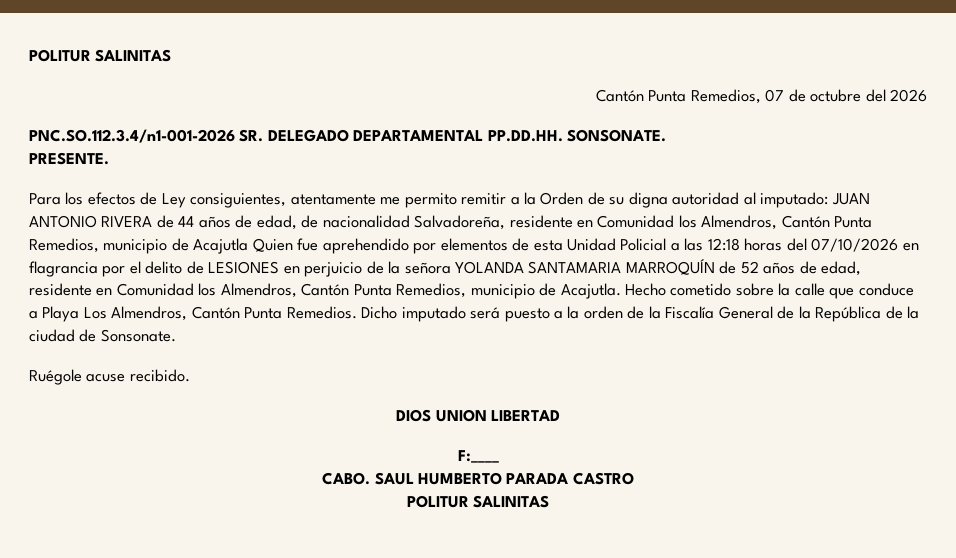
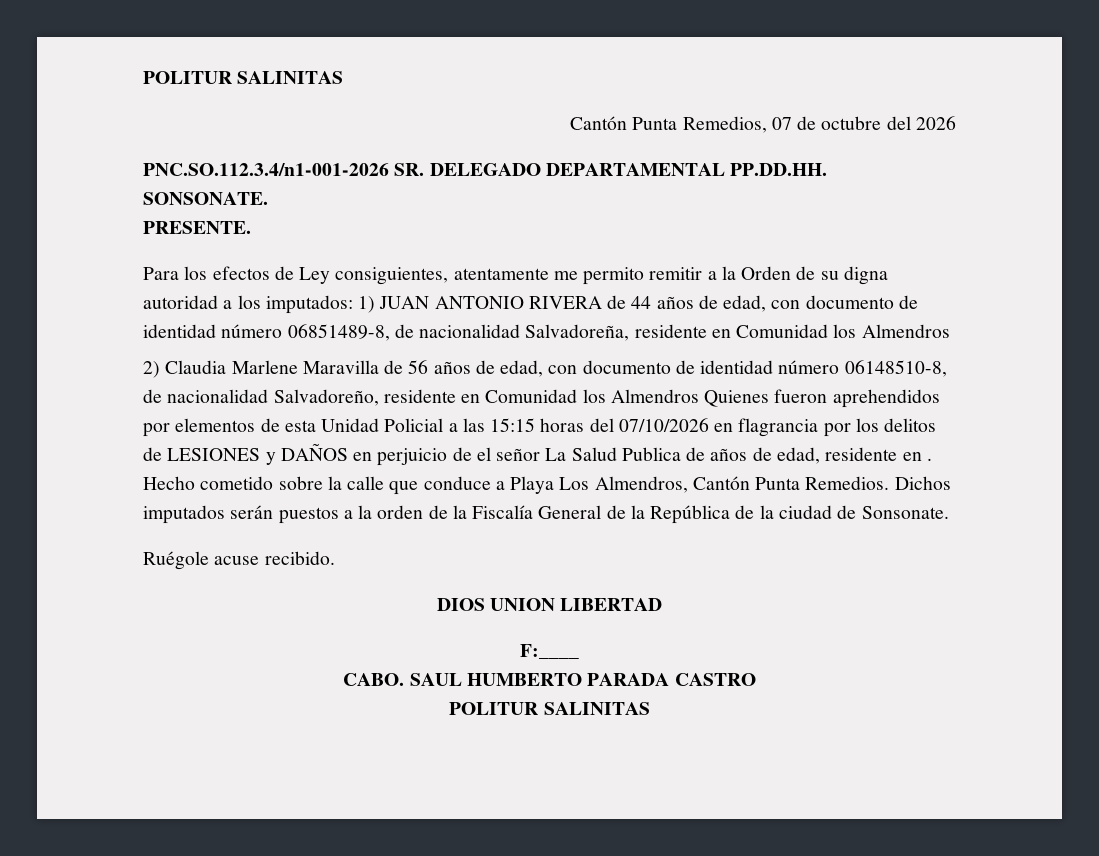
- Para los efectos de Ley consiguientes, atentamente me permito remitir a la Orden de su digna autoridad al imputado: JUAN ANTONIO RIVERA de 44 años de edad, de nacionalidad Salvadoreña, residente en Comunidad los Almendros, Cantón Punta Remedios, municipio de Acajutla Quien fue aprehendido por elementos de esta Unidad Policial a las 12:18 horas del 07/10/2026 en flagrancia por el delito de LESIONES en perjuicio de la señora YOLANDA SANTAMARIA MARROQUÍN de 52 años de edad, residente en Comunidad los Almendros, Cantón Punta Remedios, municipio de Acajutla.
+ Para los efectos de Ley consiguientes, atentamente me permito remitir a la Orden de su digna autoridad a los imputados: 1) JUAN ANTONIO RIVERA de 44 años de edad, con documento de identidad número 06851489-8, de nacionalidad Salvadoreña, residente en Comunidad los Almendros
+ 2) Claudia Marlene Maravilla de 56 años de edad, con documento de identidad número 06148510-8, de nacionalidad Salvadoreño, residente en Comunidad los Almendros Quienes fueron aprehendidos por elementos de esta Unidad Policial a las 15:15 horas del 07/10/2026 en flagrancia por los delitos de LESIONES y DAÑOS en perjuicio de el señor La Salud Publica de años de edad, residente en .
- Dicho imputado será puesto a la orden de la Fiscalía General de la República de la ciudad de Sonsonate.
+ Dichos imputados serán puestos a la orden de la Fiscalía General de la República de la ciudad de Sonsonate.

